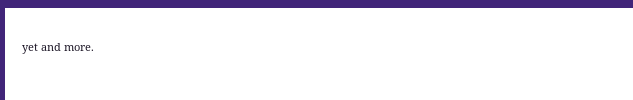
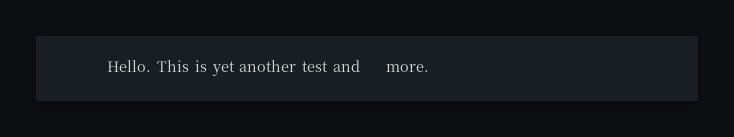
- yet and more.
+ Hello. This is yet another test and more.

